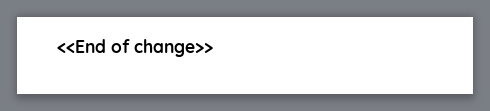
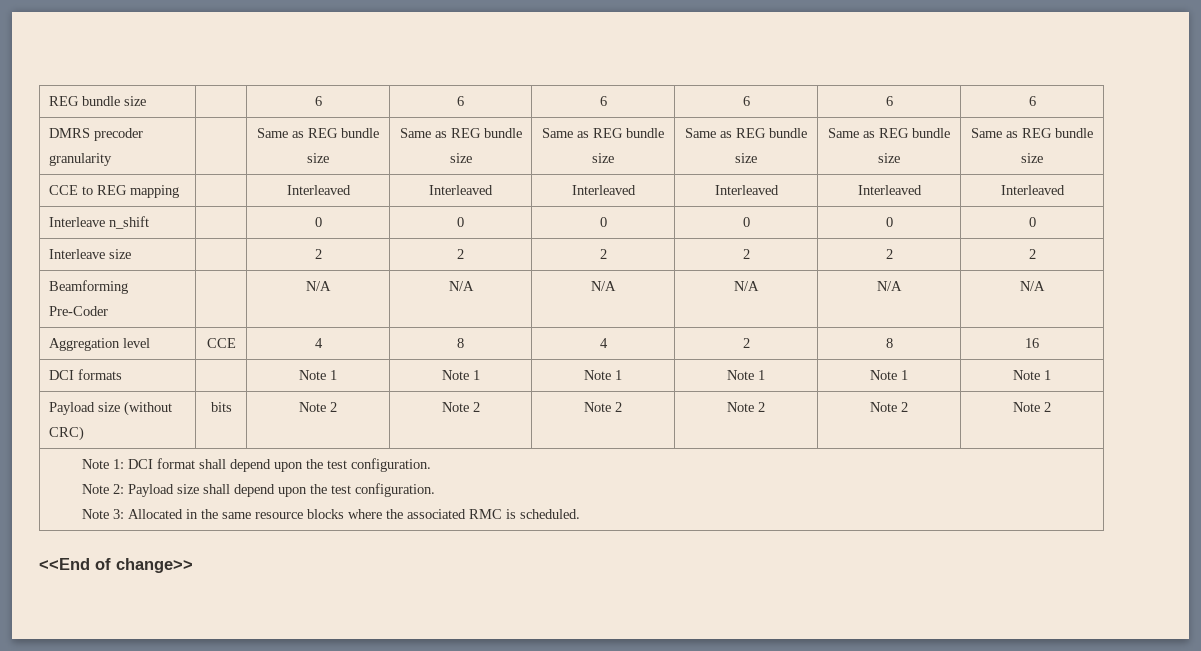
+ REG bundle size | | 6 | 6 | 6 | 6 | 6 | 6
+ DMRS precoder granularity | | Same as REG bundle size | Same as REG bundle size | Same as REG bundle size | Same as REG bundle size | Same as REG bundle size | Same as REG bundle size
+ CCE to REG mapping | | Interleaved | Interleaved | Interleaved | Interleaved | Interleaved | Interleaved
+ Interleave n_shift | | 0 | 0 | 0 | 0 | 0 | 0
+ Interleave size | | 2 | 2 | 2 | 2 | 2 | 2
+ Beamforming Pre-Coder | | N/A | N/A | N/A | N/A | N/A | N/A
+ Aggregation level | CCE | 4 | 8 | 4 | 2 | 8 | 16
+ DCI formats | | Note 1 | Note 1 | Note 1 | Note 1 | Note 1 | Note 1
+ Payload size (without CRC) | bits | Note 2 | Note 2 | Note 2 | Note 2 | Note 2 | Note 2
+ Note 1: DCI format shall depend upon the test configuration.
+ Note 2: Payload size shall depend upon the test configuration.
+ Note 3: Allocated in the same resource blocks where the associated RMC is scheduled.

